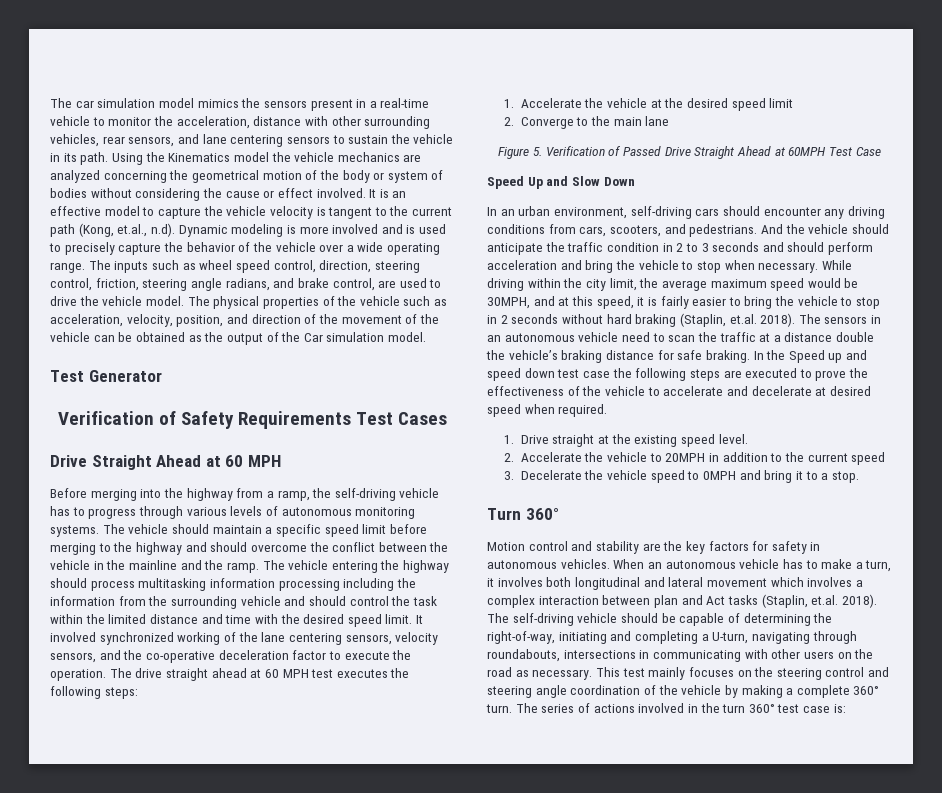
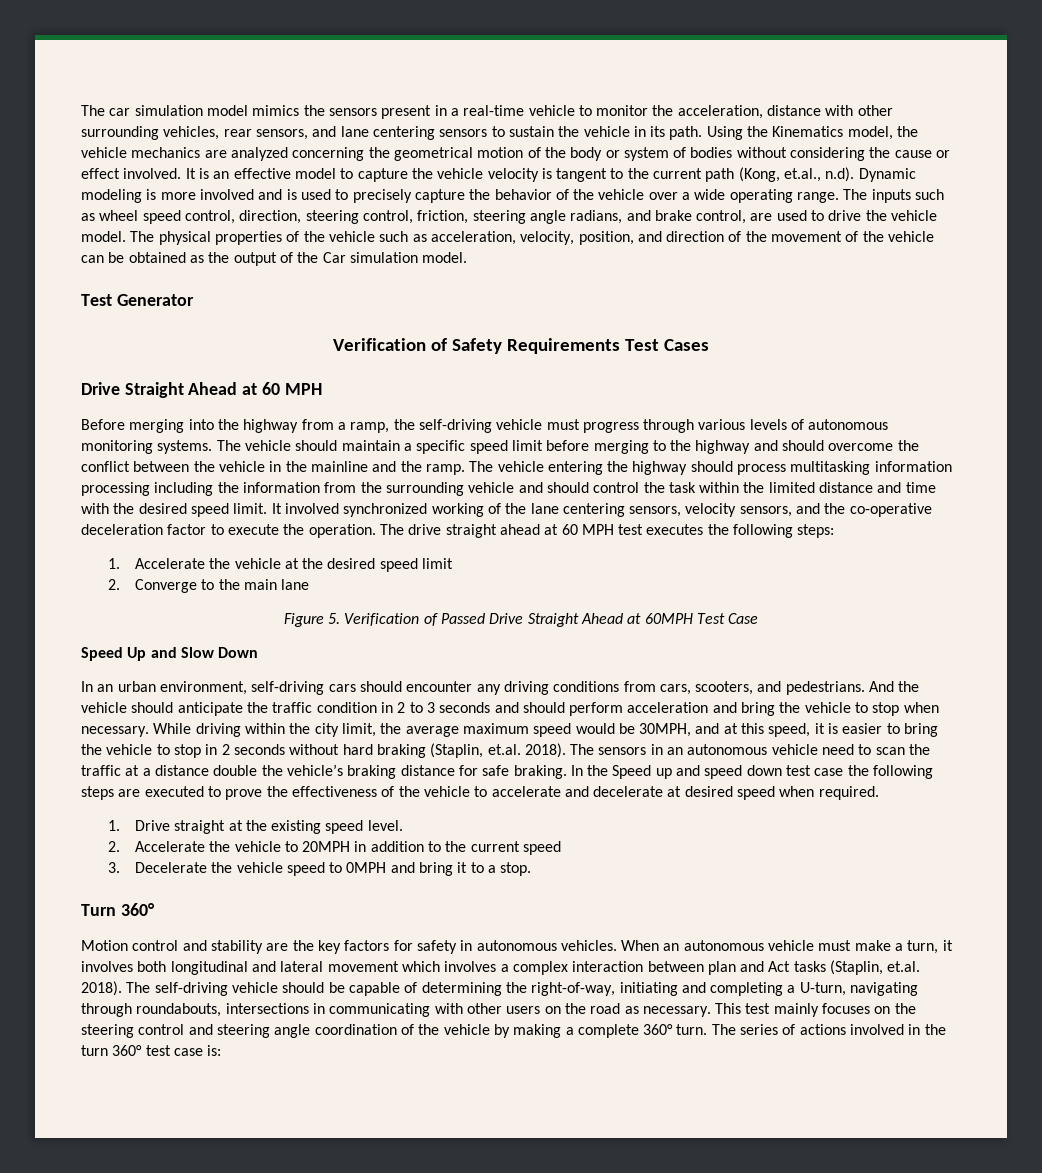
- Using the Kinematics model the vehicle mechanics are analyzed concerning the geometrical motion of the body or system of bodies without considering the cause or effect involved.
+ Using the Kinematics model, the vehicle mechanics are analyzed concerning the geometrical motion of the body or system of bodies without considering the cause or effect involved.
- Before merging into the highway from a ramp, the self-driving vehicle has to progress through various levels of autonomous monitoring systems.
+ Before merging into the highway from a ramp, the self-driving vehicle must progress through various levels of autonomous monitoring systems.
- While driving within the city limit, the average maximum speed would be 30MPH, and at this speed, it is fairly easier to bring the vehicle to stop in 2 seconds without hard braking (Staplin, et.al. 2018).
+ While driving within the city limit, the average maximum speed would be 30MPH, and at this speed, it is easier to bring the vehicle to stop in 2 seconds without hard braking (Staplin, et.al. 2018).
- When an autonomous vehicle has to make a turn, it involves both longitudinal and lateral movement which involves a complex interaction between plan and Act tasks (Staplin, et.al. 2018).
+ When an autonomous vehicle must make a turn, it involves both longitudinal and lateral movement which involves a complex interaction between plan and Act tasks (Staplin, et.al. 2018).

